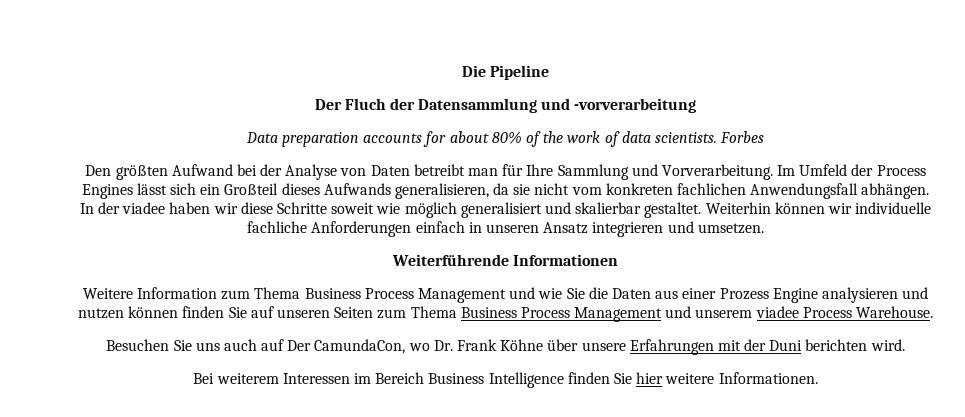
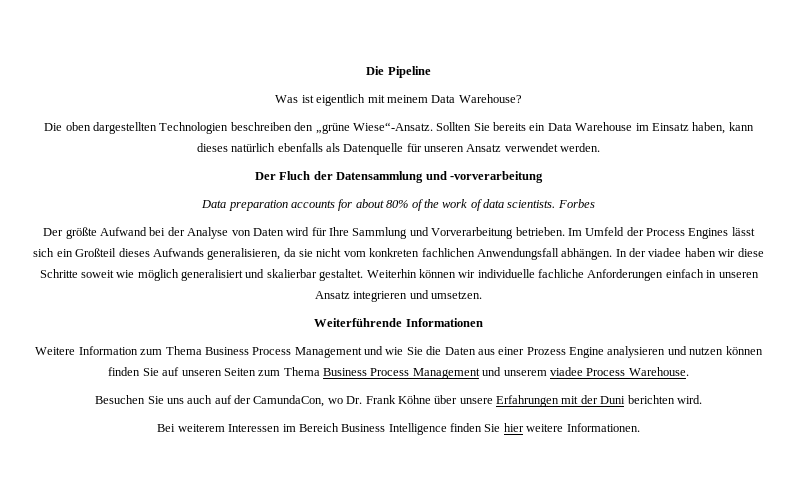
+ Was ist eigentlich mit meinem Data Warehouse?
+ Die oben dargestellten Technologien beschreiben den „grüne Wiese“-Ansatz. Sollten Sie bereits ein Data Warehouse im Einsatz haben, kann dieses natürlich ebenfalls als Datenquelle für unseren Ansatz verwendet werden.
- Den größten Aufwand bei der Analyse von Daten betreibt man für Ihre Sammlung und Vorverarbeitung.
+ Der größte Aufwand bei der Analyse von Daten wird für Ihre Sammlung und Vorverarbeitung betrieben.
- Besuchen Sie uns auch auf Der CamundaCon, wo Dr. Frank Köhne über unsere Erfahrungen mit der Duni berichten wird.
+ Besuchen Sie uns auch auf der CamundaCon, wo Dr. Frank Köhne über unsere Erfahrungen mit der Duni berichten wird.

